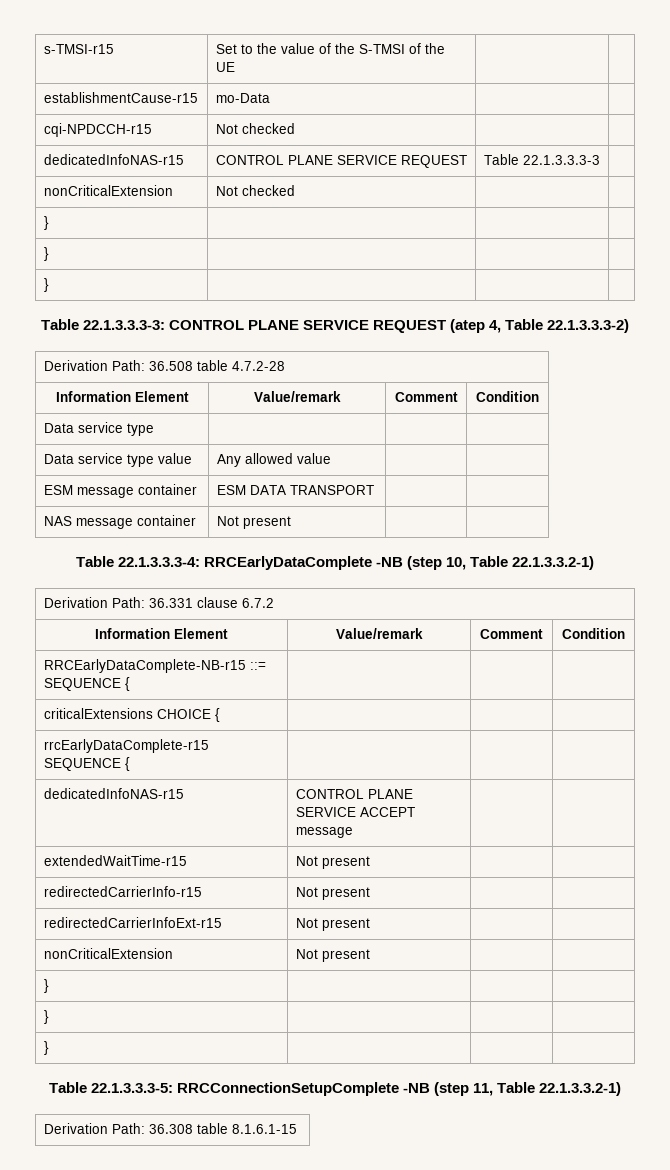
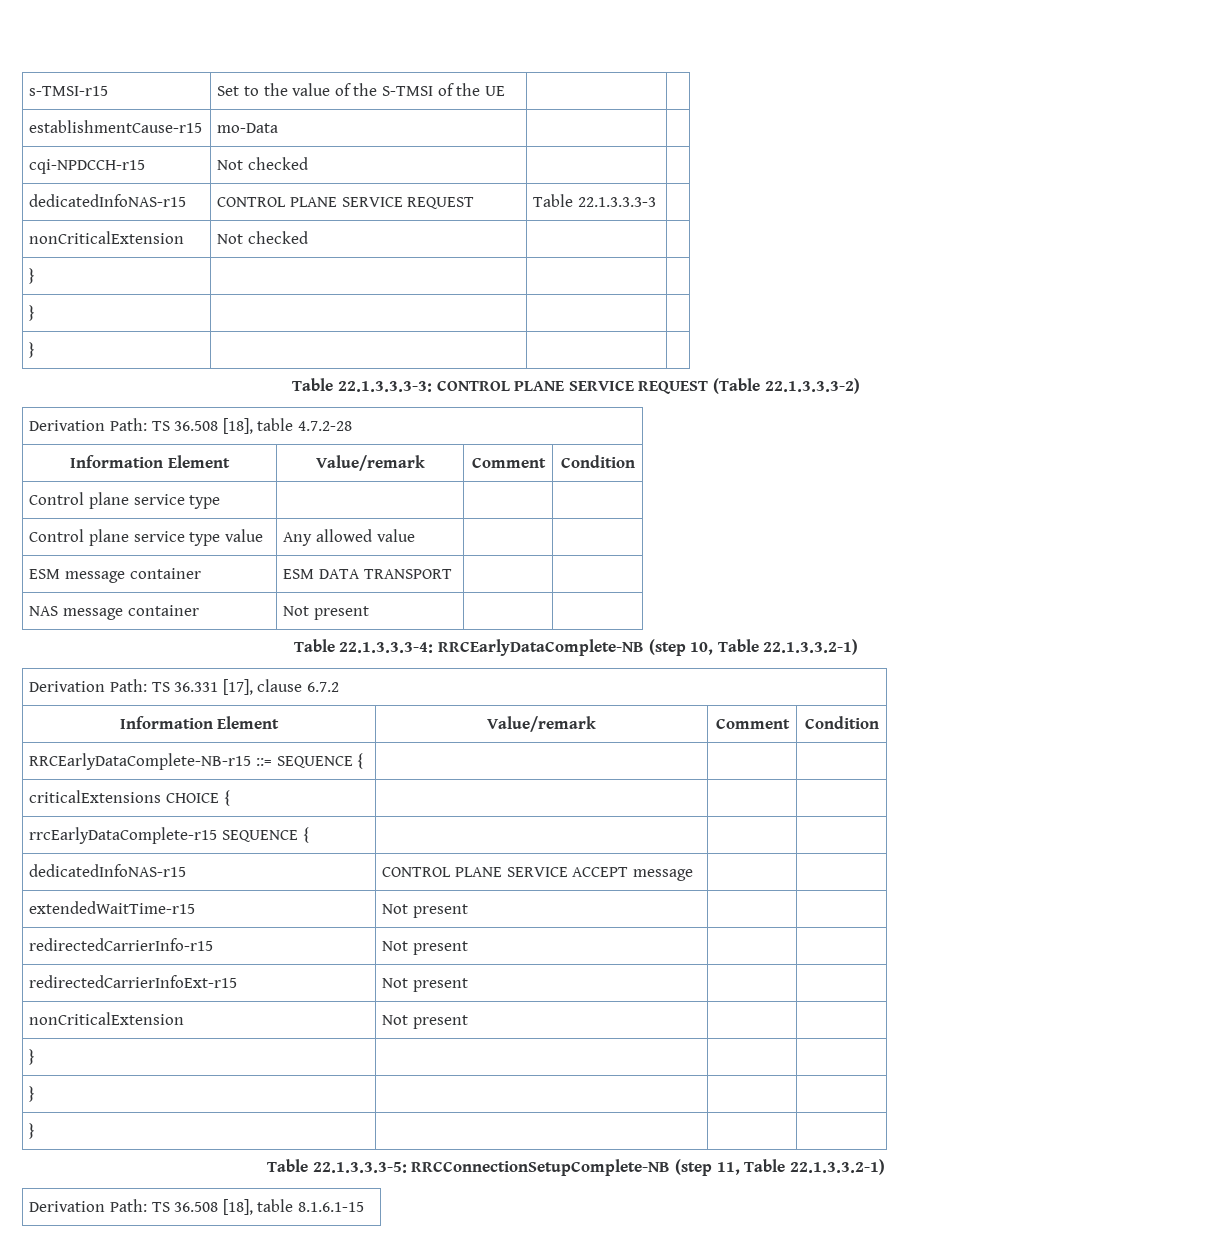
- Table 22.1.3.3.3-3: CONTROL PLANE SERVICE REQUEST (atep 4, Table 22.1.3.3.3-2)
+ Table 22.1.3.3.3-3: CONTROL PLANE SERVICE REQUEST (Table 22.1.3.3.3-2)
- Derivation Path: 36.508 table 4.7.2-28
+ Derivation Path: TS 36.508 [18], table 4.7.2-28
- Data service type | | |
+ Control plane service type | | |
- Data service type value | Any allowed value | |
+ Control plane service type value | Any allowed value | |
- Table 22.1.3.3.3-4: RRCEarlyDataComplete -NB (step 10, Table 22.1.3.3.2-1)
+ Table 22.1.3.3.3-4: RRCEarlyDataComplete-NB (step 10, Table 22.1.3.3.2-1)
- Derivation Path: 36.331 clause 6.7.2
+ Derivation Path: TS 36.331 [17], clause 6.7.2
- Table 22.1.3.3.3-5: RRCConnectionSetupComplete -NB (step 11, Table 22.1.3.3.2-1)
+ Table 22.1.3.3.3-5: RRCConnectionSetupComplete-NB (step 11, Table 22.1.3.3.2-1)
- Derivation Path: 36.308 table 8.1.6.1-15
+ Derivation Path: TS 36.508 [18], table 8.1.6.1-15

